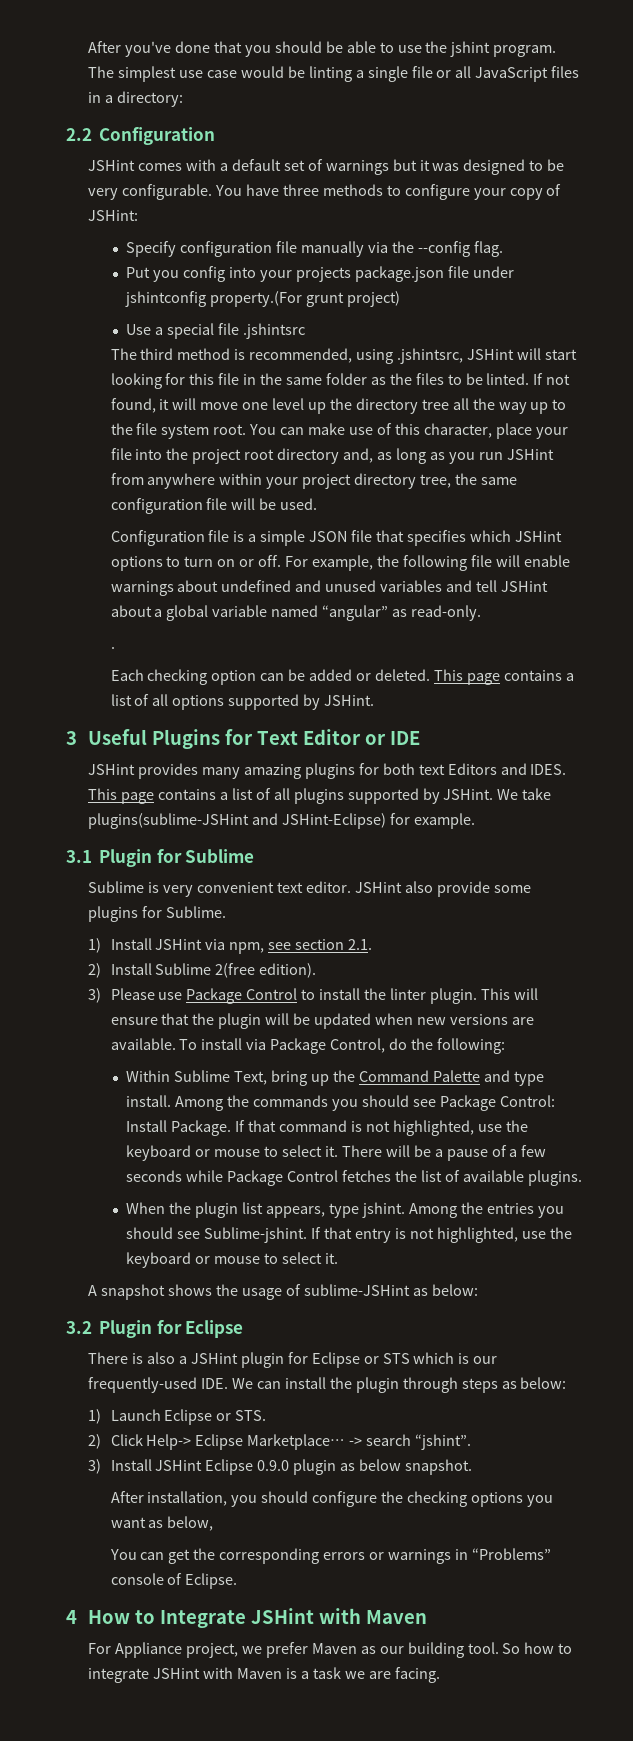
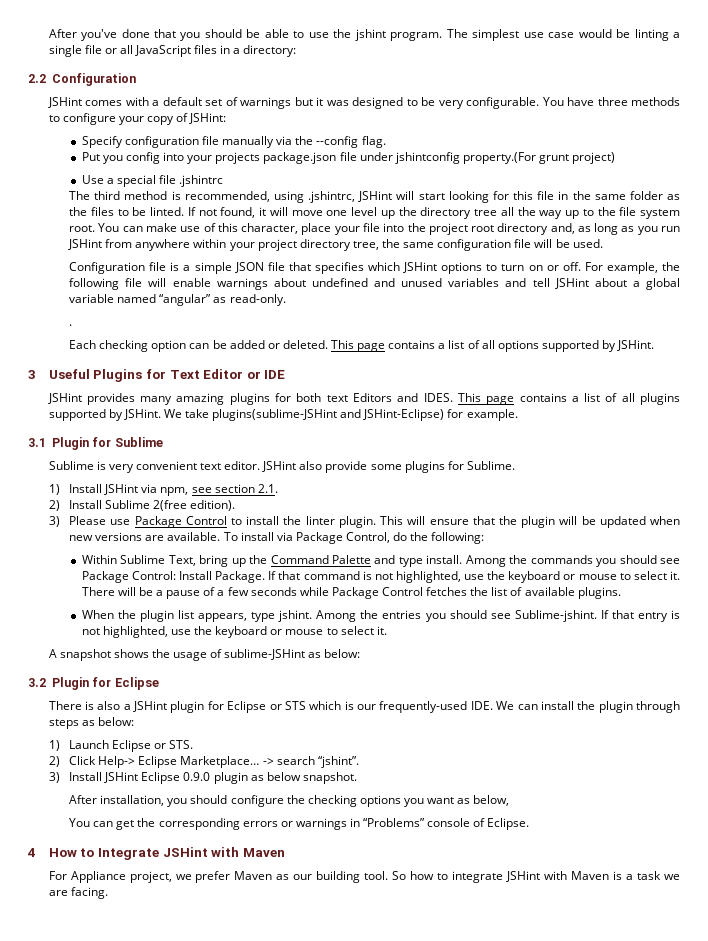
- Use a special file .jshintsrc
+ Use a special file .jshintrc
- The third method is recommended, using .jshintsrc, JSHint will start looking for this file in the same folder as the files to be linted.
+ The third method is recommended, using .jshintrc, JSHint will start looking for this file in the same folder as the files to be linted.

